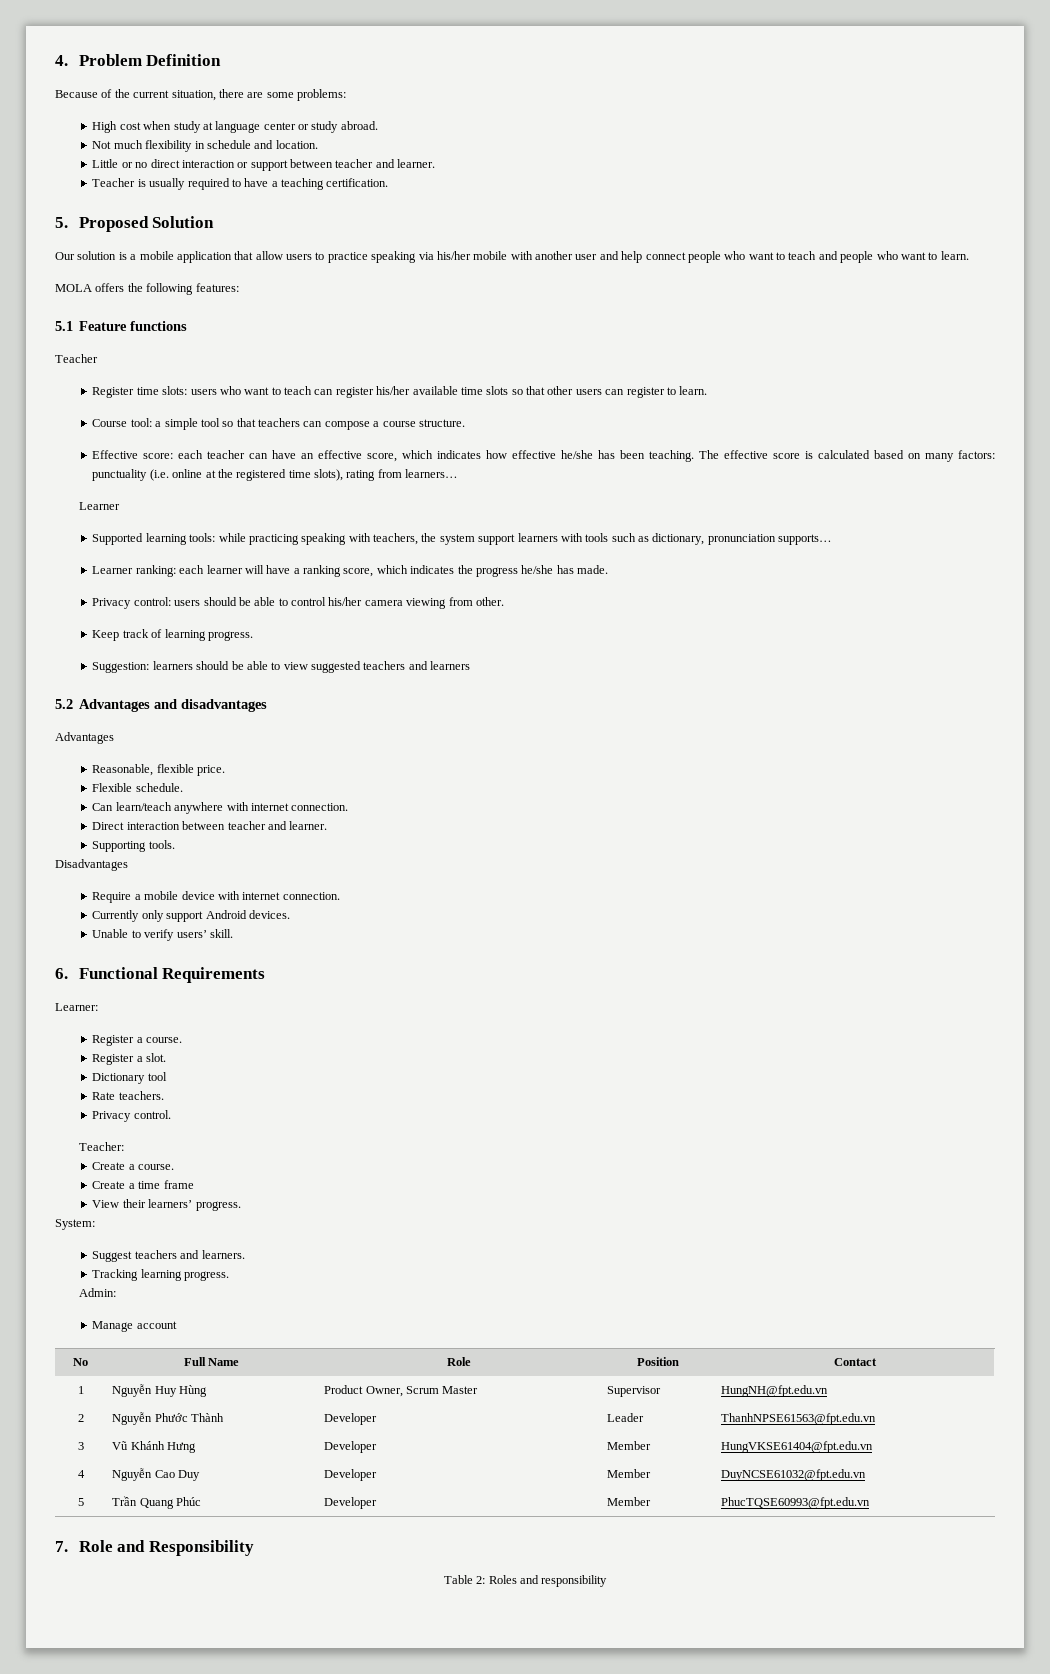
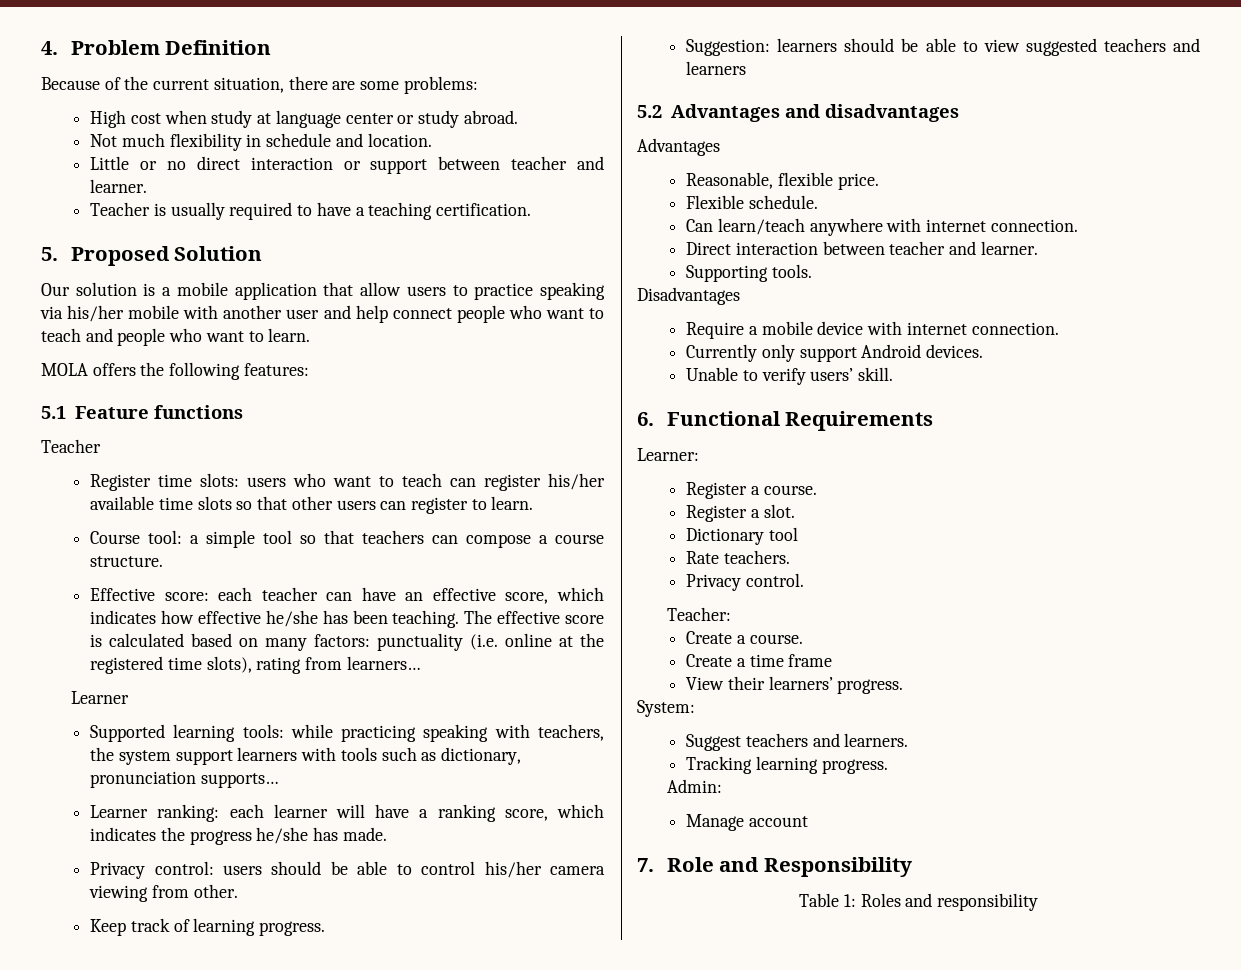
- No | Full Name | Role | Position | Contact
- 1 | Nguyễn Huy Hùng | Product Owner, Scrum Master | Supervisor | HungNH@fpt.edu.vn
- 2 | Nguyễn Phước Thành | Developer | Leader | ThanhNPSE61563@fpt.edu.vn
- 3 | Vũ Khánh Hưng | Developer | Member | HungVKSE61404@fpt.edu.vn
- 4 | Nguyễn Cao Duy | Developer | Member | DuyNCSE61032@fpt.edu.vn
- 5 | Trần Quang Phúc | Developer | Member | PhucTQSE60993@fpt.edu.vn
- Table 2: Roles and responsibility
+ Table 1: Roles and responsibility

